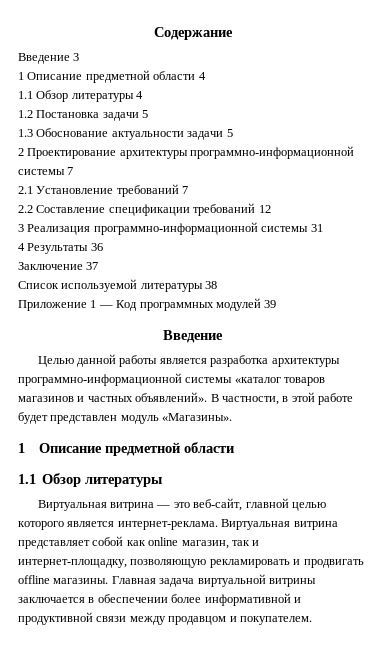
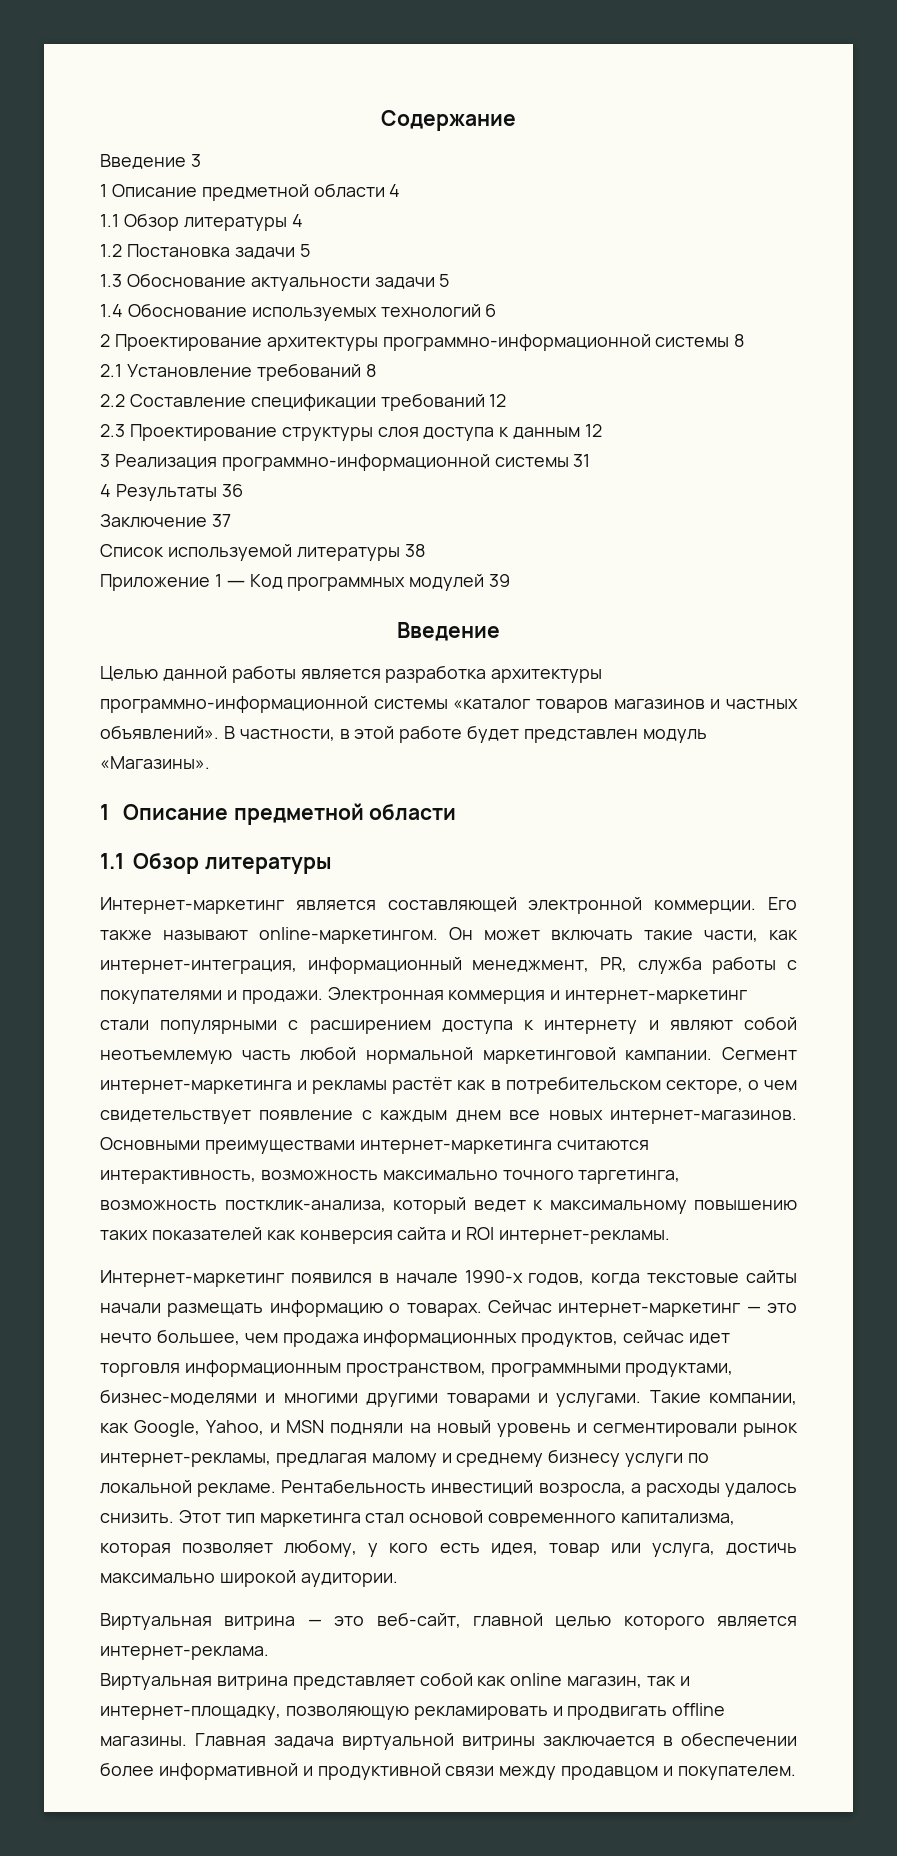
+ 1.4 Обоснование используемых технологий 6
- 2 Проектирование архитектуры программно-информационной системы 7
+ 2 Проектирование архитектуры программно-информационной системы 8
- 2.1 Установление требований 7
+ 2.1 Установление требований 8
+ 2.3 Проектирование структуры слоя доступа к данным 12
+ Интернет-маркетинг является составляющей электронной коммерции. Его также называют online-маркетингом. Он может включать такие части, как интернет-интеграция, информационный менеджмент, PR, служба работы с покупателями и продажи. Электронная коммерция и интернет-маркетинг стали популярными с расширением доступа к интернету и являют собой неотъемлемую часть любой нормальной маркетинговой кампании. Сегмент интернет-маркетинга и рекламы растёт как в потребительском секторе, о чем свидетельствует появление с каждым днем все новых интернет-магазинов. Основными преимуществами интернет-маркетинга считаются интерактивность, возможность максимально точного таргетинга, возможность постклик-анализа, который ведет к максимальному повышению таких показателей как конверсия сайта и ROI интернет-рекламы.
+ Интернет-маркетинг появился в начале 1990-х годов, когда текстовые сайты начали размещать информацию о товарах. Сейчас интернет-маркетинг — это нечто большее, чем продажа информационных продуктов, сейчас идет торговля информационным пространством, программными продуктами, бизнес-моделями и многими другими товарами и услугами. Такие компании, как Google, Yahoo, и MSN подняли на новый уровень и сегментировали рынок интернет-рекламы, предлагая малому и среднему бизнесу услуги по локальной рекламе. Рентабельность инвестиций возросла, а расходы удалось снизить. Этот тип маркетинга стал основой современного капитализма, которая позволяет любому, у кого есть идея, товар или услуга, достичь максимально широкой аудитории.
- Виртуальная витрина — это веб-сайт, главной целью которого является интернет-реклама. Виртуальная витрина представляет собой как online магазин, так и интернет-площадку, позволяющую рекламировать и продвигать offline магазины.
+ Виртуальная витрина — это веб-сайт, главной целью которого является интернет-реклама.
+ Виртуальная витрина представляет собой как online магазин, так и интернет-площадку, позволяющую рекламировать и продвигать offline магазины.

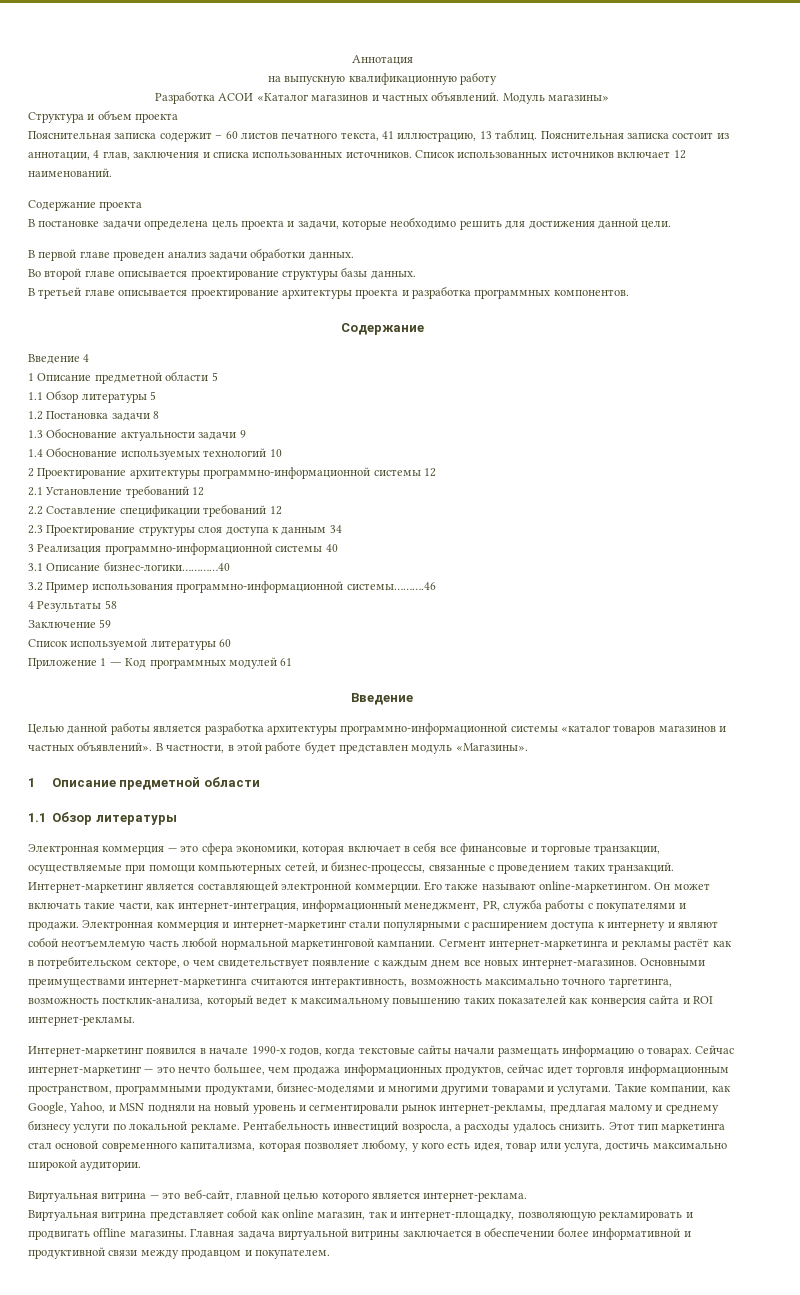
+ Аннотация
+ на выпускную квалификационную работу
+ Разработка АСОИ «Каталог магазинов и частных объявлений. Модуль магазины»
+ Структура и объем проекта
+ Пояснительная записка содержит – 60 листов печатного текста, 41 иллюстрацию, 13 таблиц. Пояснительная записка состоит из аннотации, 4 глав, заключения и списка использованных источников. Список использованных источников включает 12 наименований.
+ Содержание проекта
+ В постановке задачи определена цель проекта и задачи, которые необходимо решить для достижения данной цели.
+ В первой главе проведен анализ задачи обработки данных.
+ Во второй главе описывается проектирование структуры базы данных.
+ В третьей главе описывается проектирование архитектуры проекта и разработка программных компонентов.
- Введение 3
- 1 Описание предметной области 4
- 1.1 Обзор литературы 4
+ Введение 4
+ 1 Описание предметной области 5
+ 1.1 Обзор литературы 5
- 1.2 Постановка задачи 5
+ 1.2 Постановка задачи 8
- 1.3 Обоснование актуальности задачи 5
+ 1.3 Обоснование актуальности задачи 9
- 1.4 Обоснование используемых технологий 6
+ 1.4 Обоснование используемых технологий 10
- 2 Проектирование архитектуры программно-информационной системы 8
+ 2 Проектирование архитектуры программно-информационной системы 12
- 2.1 Установление требований 8
+ 2.1 Установление требований 12
- 2.3 Проектирование структуры слоя доступа к данным 12
+ 2.3 Проектирование структуры слоя доступа к данным 34
- 3 Реализация программно-информационной системы 31
+ 3 Реализация программно-информационной системы 40
+ 3.1 Описание бизнес-логики…………40
+ 3.2 Пример использования программно-информационной системы……….46
- 4 Результаты 36
+ 4 Результаты 58
- Заключение 37
+ Заключение 59
- Список используемой литературы 38
+ Список используемой литературы 60
- Приложение 1 ― Код программных модулей 39
+ Приложение 1 ― Код программных модулей 61
+ Электронная коммерция — это сфера экономики, которая включает в себя все финансовые и торговые транзакции, осуществляемые при помощи компьютерных сетей, и бизнес-процессы, связанные с проведением таких транзакций.

